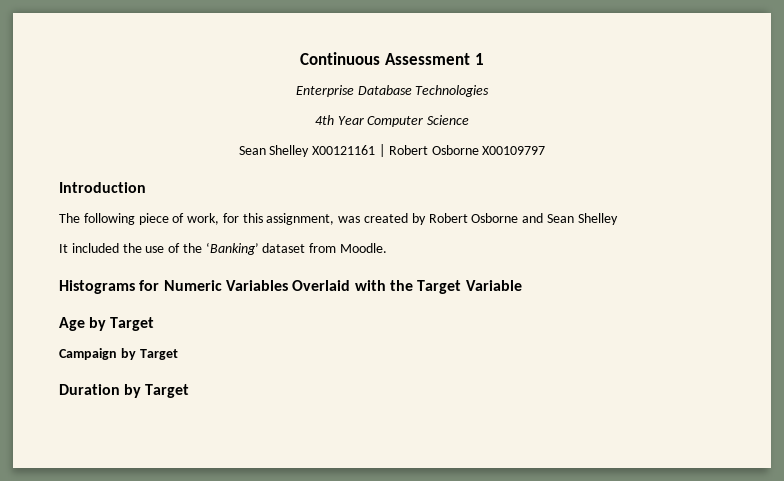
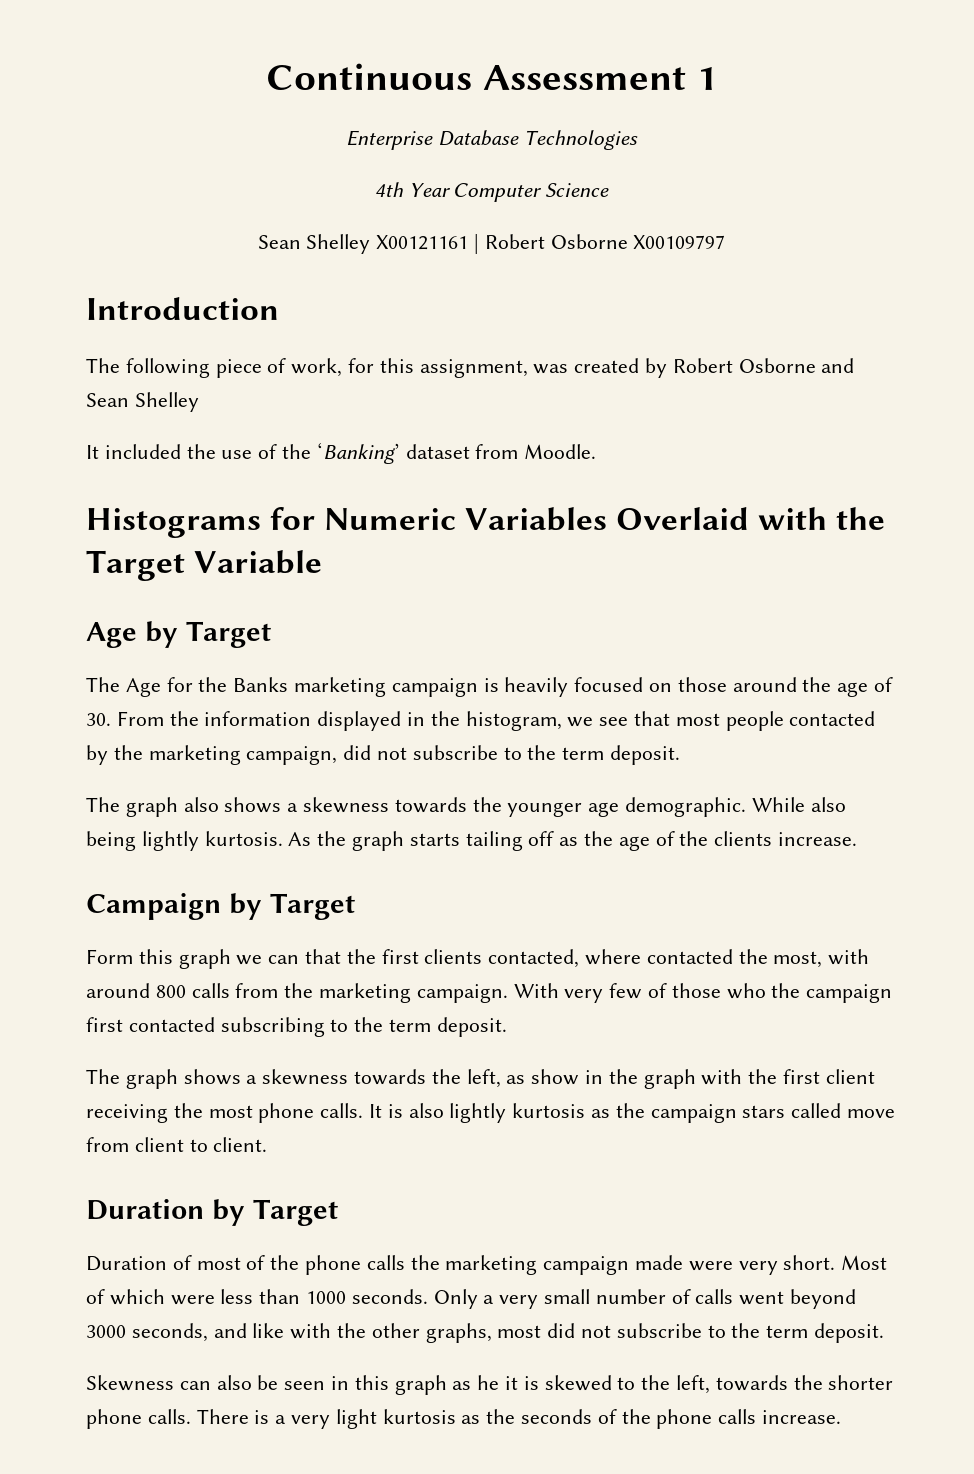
+ The Age for the Banks marketing campaign is heavily focused on those around the age of 30. From the information displayed in the histogram, we see that most people contacted by the marketing campaign, did not subscribe to the term deposit.
+ The graph also shows a skewness towards the younger age demographic. While also being lightly kurtosis. As the graph starts tailing off as the age of the clients increase.
  Campaign by Target
+ Form this graph we can that the first clients contacted, where contacted the most, with around 800 calls from the marketing campaign. With very few of those who the campaign first contacted subscribing to the term deposit.
+ The graph shows a skewness towards the left, as show in the graph with the first client receiving the most phone calls. It is also lightly kurtosis as the campaign stars called move from client to client.
  Duration by Target
+ Duration of most of the phone calls the marketing campaign made were very short. Most of which were less than 1000 seconds. Only a very small number of calls went beyond 3000 seconds, and like with the other graphs, most did not subscribe to the term deposit.
+ Skewness can also be seen in this graph as he it is skewed to the left, towards the shorter phone calls. There is a very light kurtosis as the seconds of the phone calls increase.

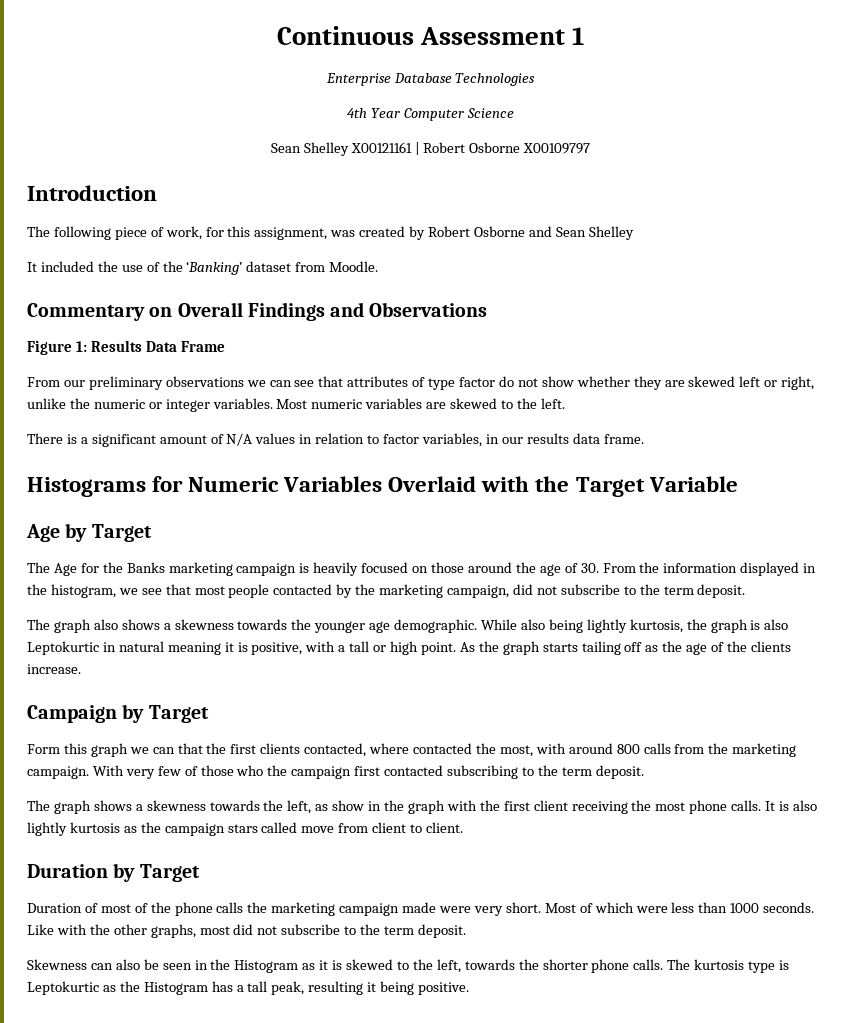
+ Commentary on Overall Findings and Observations
+ Figure 1: Results Data Frame
+ From our preliminary observations we can see that attributes of type factor do not show whether they are skewed left or right, unlike the numeric or integer variables. Most numeric variables are skewed to the left.
+ There is a significant amount of N/A values in relation to factor variables, in our results data frame.
- While also being lightly kurtosis.
+ While also being lightly kurtosis, the graph is also Leptokurtic in natural meaning it is positive, with a tall or high point.
- Only a very small number of calls went beyond 3000 seconds, and like with the other graphs, most did not subscribe to the term deposit.
+ Like with the other graphs, most did not subscribe to the term deposit.
- Skewness can also be seen in this graph as he it is skewed to the left, towards the shorter phone calls.
+ Skewness can also be seen in the Histogram as it is skewed to the left, towards the shorter phone calls.
- There is a very light kurtosis as the seconds of the phone calls increase.
+ The kurtosis type is Leptokurtic as the Histogram has a tall peak, resulting it being positive.

